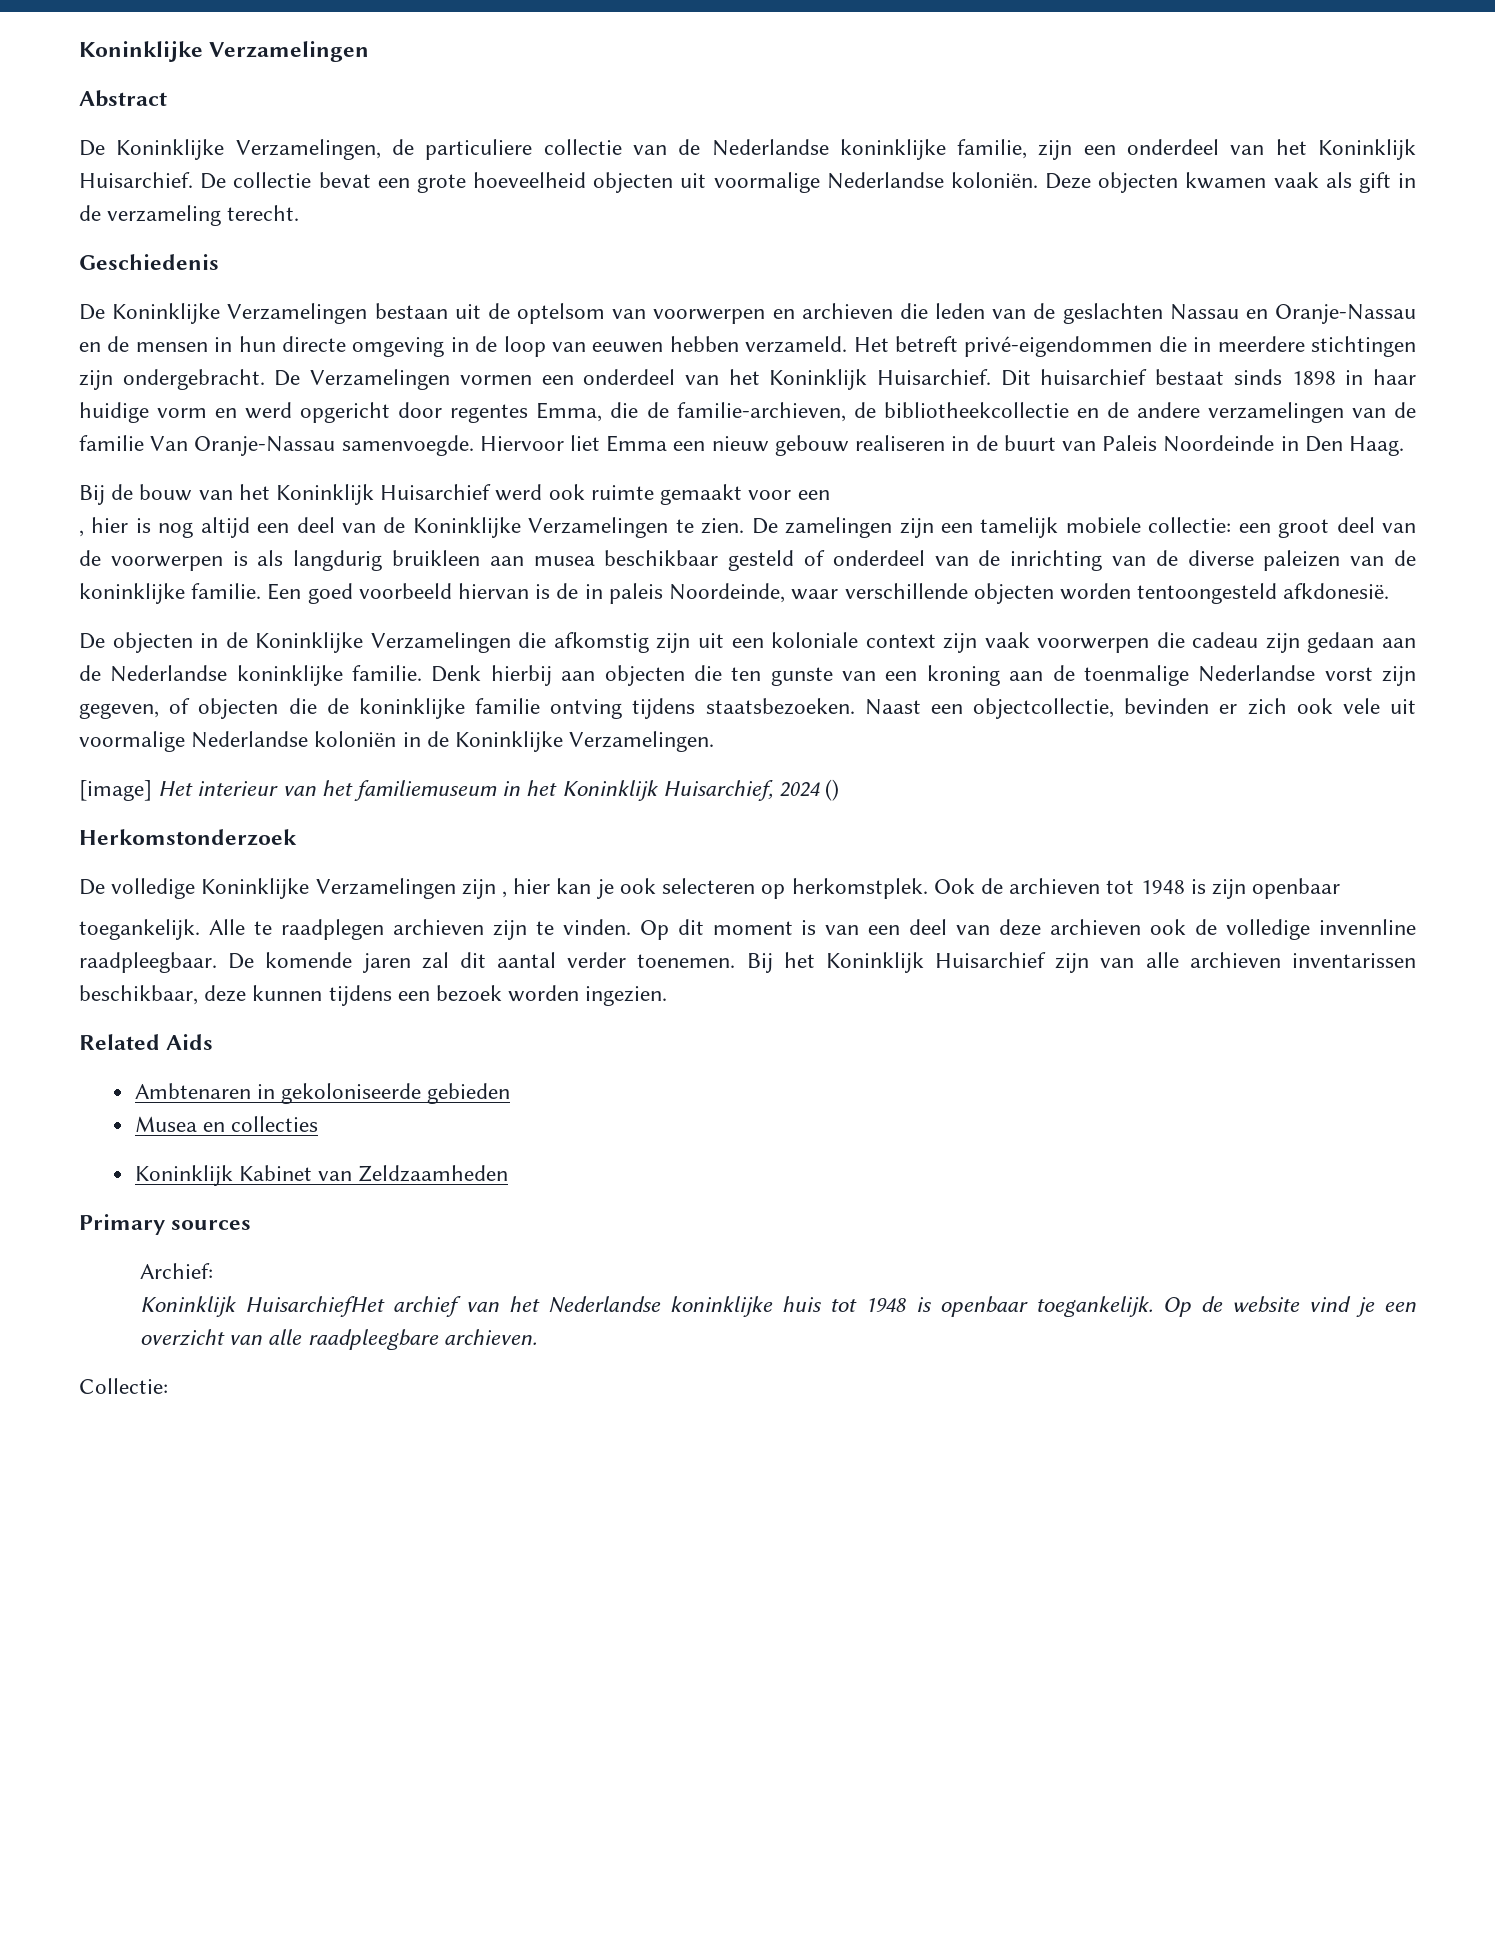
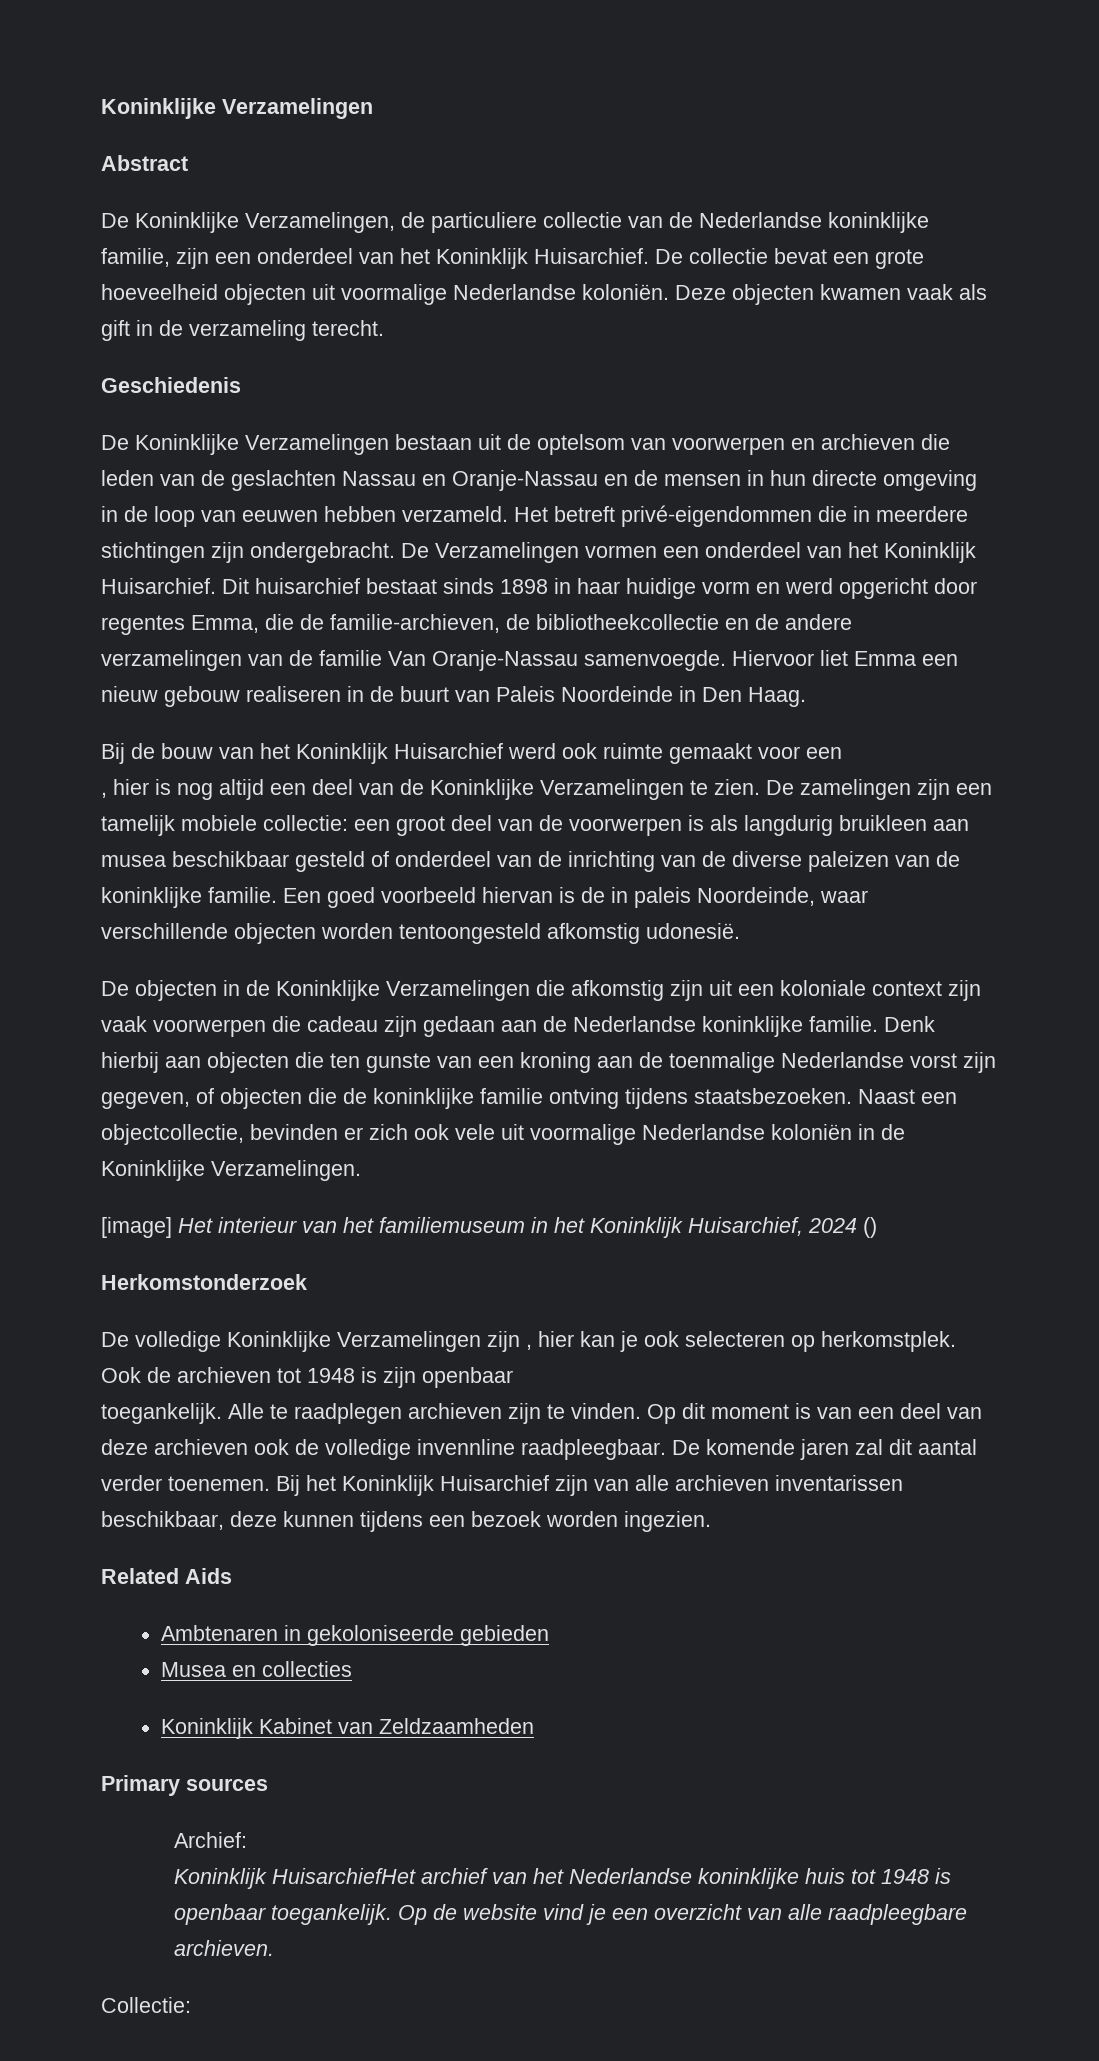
- Een goed voorbeeld hiervan is de in paleis Noordeinde, waar verschillende objecten worden tentoongesteld afkdonesië.
+ Een goed voorbeeld hiervan is de in paleis Noordeinde, waar verschillende objecten worden tentoongesteld afkomstig udonesië.

